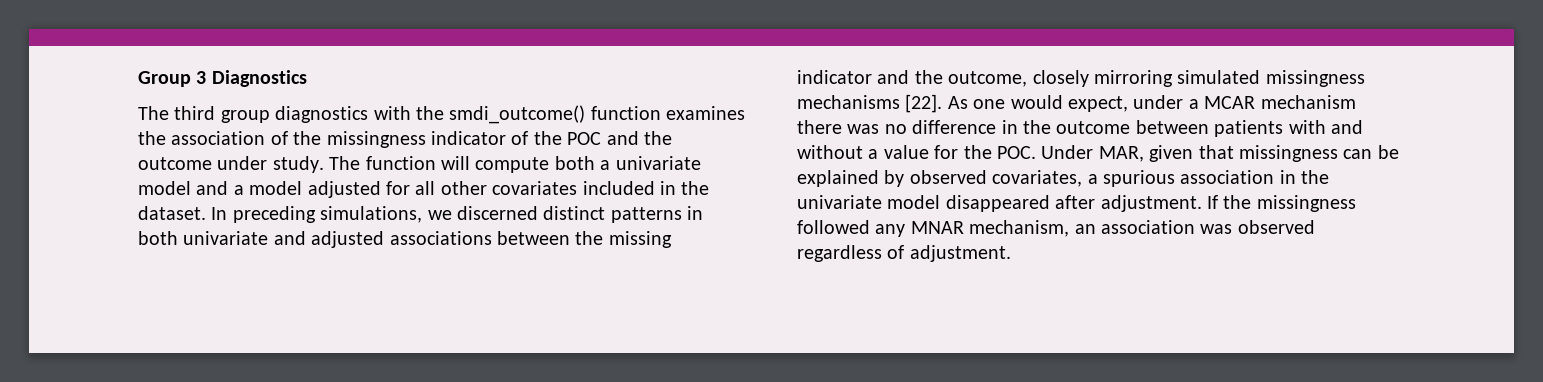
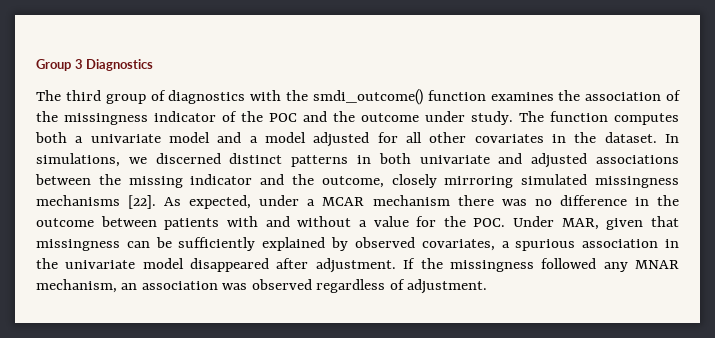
- The third group diagnostics with the smdi_outcome() function examines the association of the missingness indicator of the POC and the outcome under study.
+ The third group of diagnostics with the smdi_outcome() function examines the association of the missingness indicator of the POC and the outcome under study.
- The function will compute both a univariate model and a model adjusted for all other covariates included in the dataset.
+ The function computes both a univariate model and a model adjusted for all other covariates in the dataset.
- In preceding simulations, we discerned distinct patterns in both univariate and adjusted associations between the missing indicator and the outcome, closely mirroring simulated missingness mechanisms [22].
+ In simulations, we discerned distinct patterns in both univariate and adjusted associations between the missing indicator and the outcome, closely mirroring simulated missingness mechanisms [22].
- As one would expect, under a MCAR mechanism there was no difference in the outcome between patients with and without a value for the POC. Under MAR, given that missingness can be explained by observed covariates, a spurious association in the univariate model disappeared after adjustment.
+ As expected, under a MCAR mechanism there was no difference in the outcome between patients with and without a value for the POC. Under MAR, given that missingness can be sufficiently explained by observed covariates, a spurious association in the univariate model disappeared after adjustment.

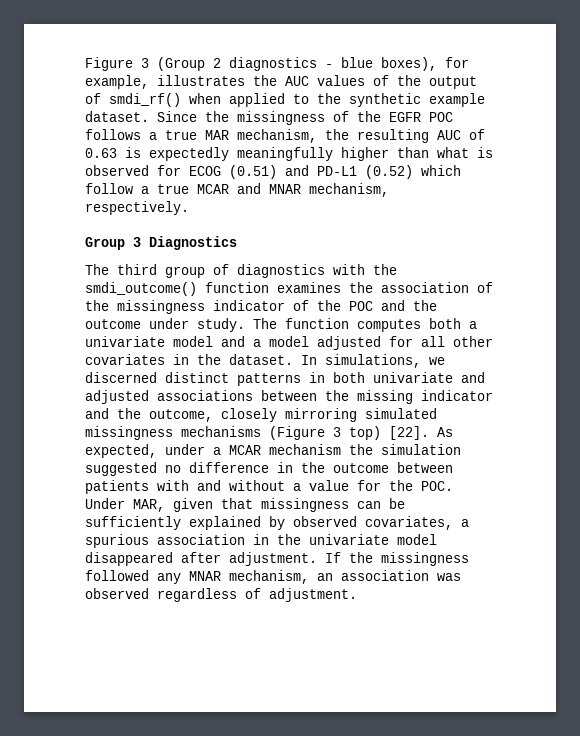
+ Figure 3 (Group 2 diagnostics - blue boxes), for example, illustrates the AUC values of the output of smdi_rf() when applied to the synthetic example dataset. Since the missingness of the EGFR POC follows a true MAR mechanism, the resulting AUC of 0.63 is expectedly meaningfully higher than what is observed for ECOG (0.51) and PD-L1 (0.52) which follow a true MCAR and MNAR mechanism, respectively.
- In simulations, we discerned distinct patterns in both univariate and adjusted associations between the missing indicator and the outcome, closely mirroring simulated missingness mechanisms [22].
+ In simulations, we discerned distinct patterns in both univariate and adjusted associations between the missing indicator and the outcome, closely mirroring simulated missingness mechanisms (Figure 3 top) [22].
- As expected, under a MCAR mechanism there was no difference in the outcome between patients with and without a value for the POC. Under MAR, given that missingness can be sufficiently explained by observed covariates, a spurious association in the univariate model disappeared after adjustment.
+ As expected, under a MCAR mechanism the simulation suggested no difference in the outcome between patients with and without a value for the POC. Under MAR, given that missingness can be sufficiently explained by observed covariates, a spurious association in the univariate model disappeared after adjustment.

